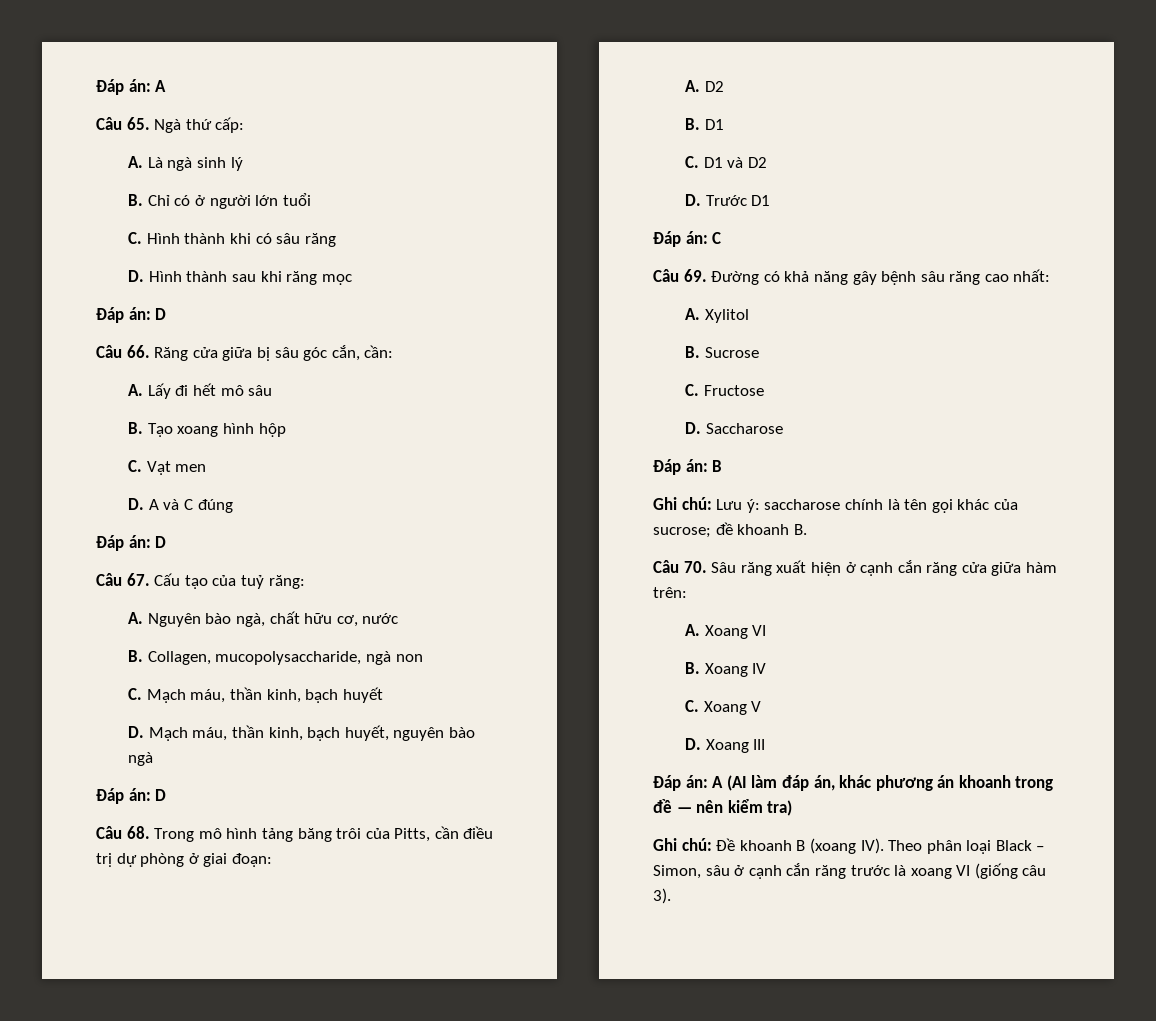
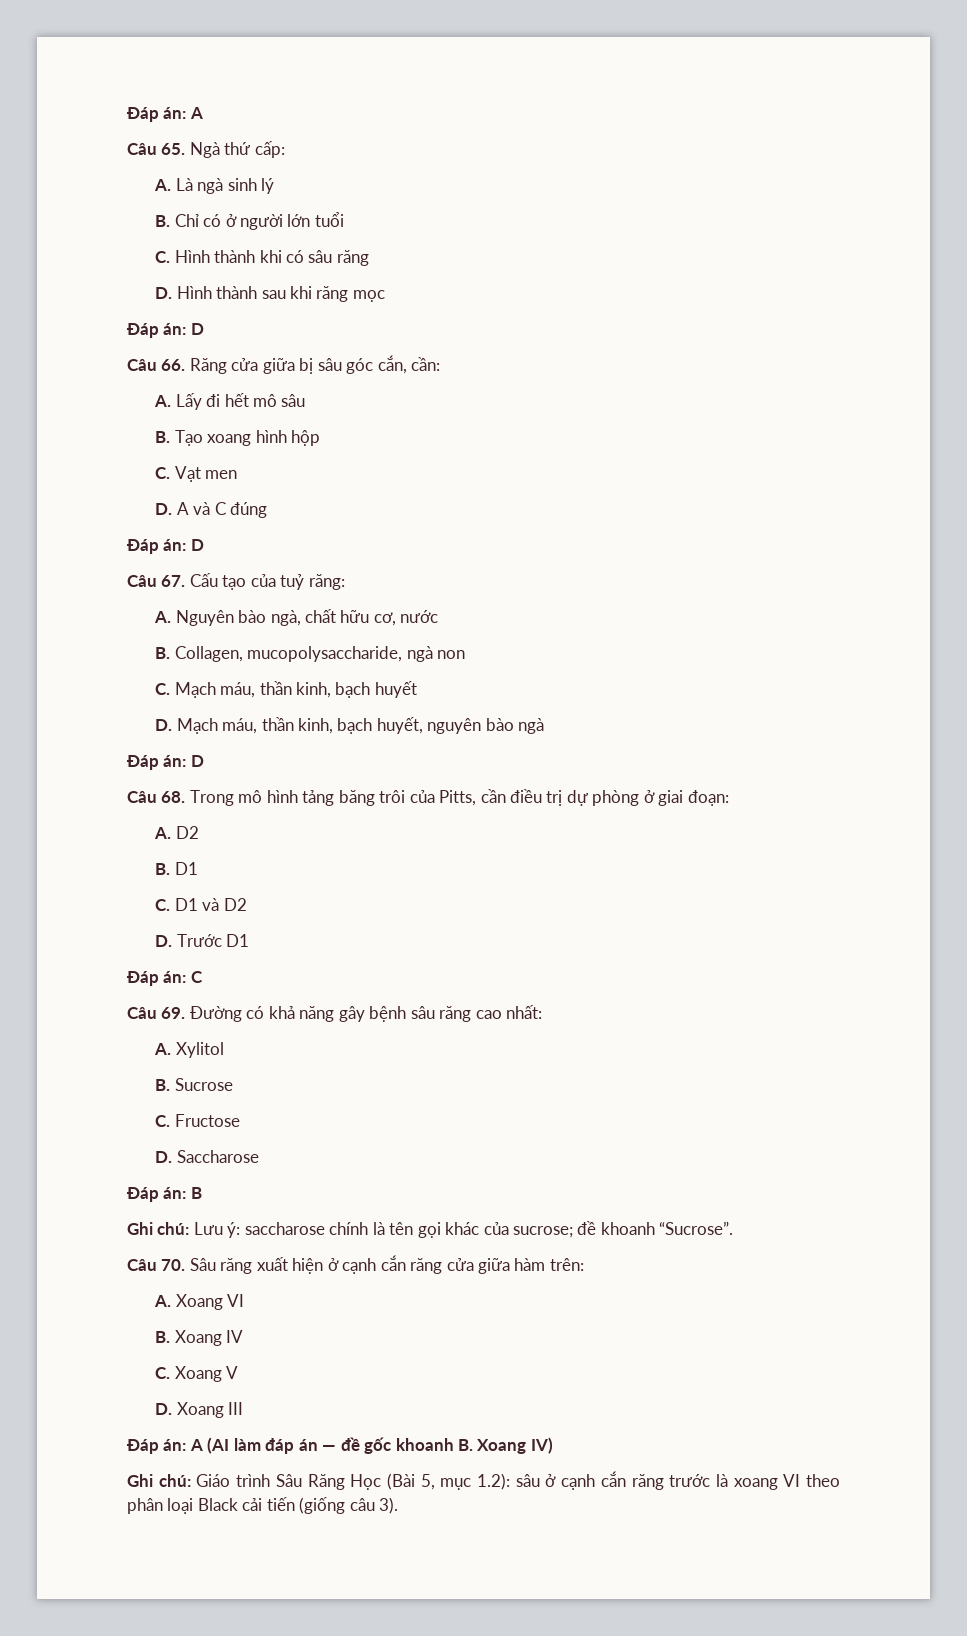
- Ghi chú: Lưu ý: saccharose chính là tên gọi khác của sucrose; đề khoanh B.
+ Ghi chú: Lưu ý: saccharose chính là tên gọi khác của sucrose; đề khoanh “Sucrose”.
- Đáp án: A (AI làm đáp án, khác phương án khoanh trong đề — nên kiểm tra)
- Ghi chú: Đề khoanh B (xoang IV). Theo phân loại Black – Simon, sâu ở cạnh cắn răng trước là xoang VI (giống câu 3).
+ Đáp án: A (AI làm đáp án — đề gốc khoanh B. Xoang IV)
+ Ghi chú: Giáo trình Sâu Răng Học (Bài 5, mục 1.2): sâu ở cạnh cắn răng trước là xoang VI theo phân loại Black cải tiến (giống câu 3).

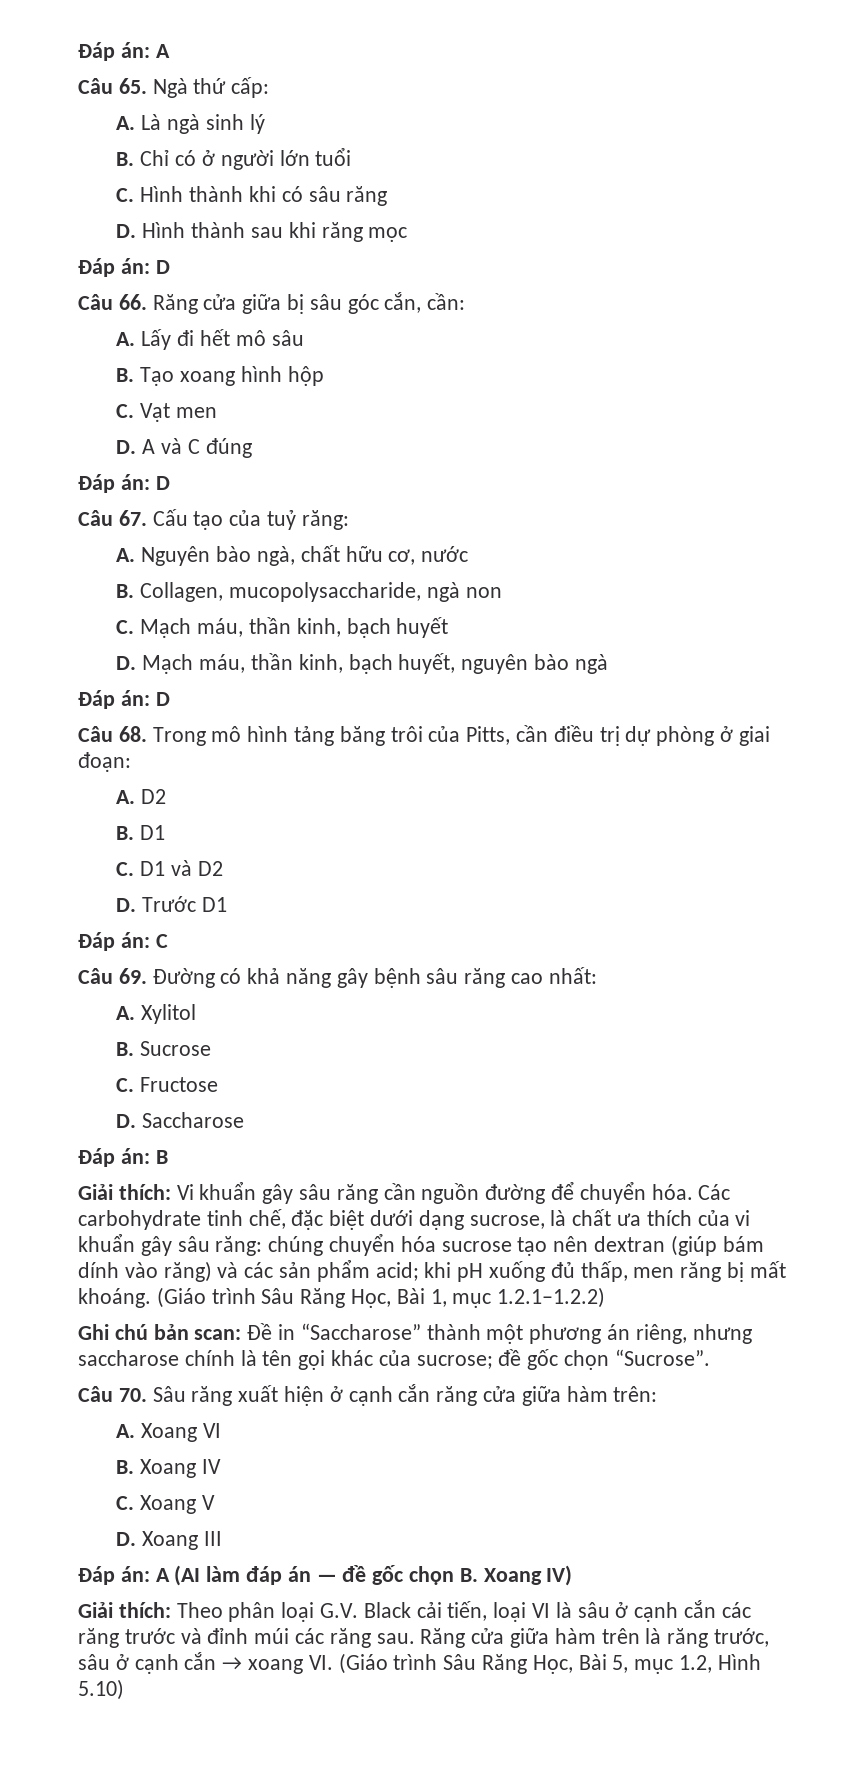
- Ghi chú: Lưu ý: saccharose chính là tên gọi khác của sucrose; đề khoanh “Sucrose”.
+ Giải thích: Vi khuẩn gây sâu răng cần nguồn đường để chuyển hóa. Các carbohydrate tinh chế, đặc biệt dưới dạng sucrose, là chất ưa thích của vi khuẩn gây sâu răng: chúng chuyển hóa sucrose tạo nên dextran (giúp bám dính vào răng) và các sản phẩm acid; khi pH xuống đủ thấp, men răng bị mất khoáng. (Giáo trình Sâu Răng Học, Bài 1, mục 1.2.1–1.2.2)
+ Ghi chú bản scan: Đề in “Saccharose” thành một phương án riêng, nhưng saccharose chính là tên gọi khác của sucrose; đề gốc chọn “Sucrose”.
- Đáp án: A (AI làm đáp án — đề gốc khoanh B. Xoang IV)
+ Đáp án: A (AI làm đáp án — đề gốc chọn B. Xoang IV)
- Ghi chú: Giáo trình Sâu Răng Học (Bài 5, mục 1.2): sâu ở cạnh cắn răng trước là xoang VI theo phân loại Black cải tiến (giống câu 3).
+ Giải thích: Theo phân loại G.V. Black cải tiến, loại VI là sâu ở cạnh cắn các răng trước và đỉnh múi các răng sau. Răng cửa giữa hàm trên là răng trước, sâu ở cạnh cắn → xoang VI. (Giáo trình Sâu Răng Học, Bài 5, mục 1.2, Hình 5.10)

